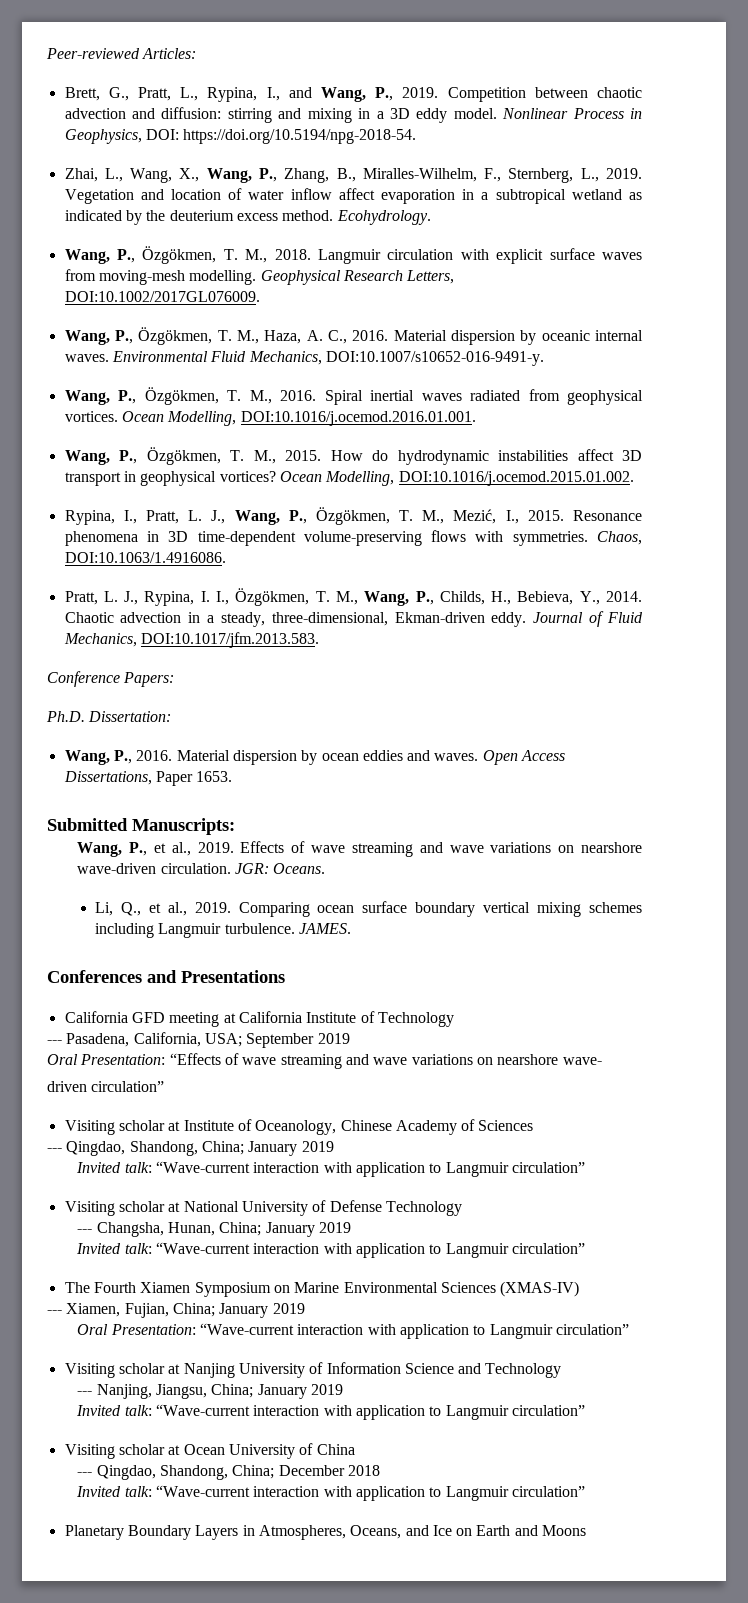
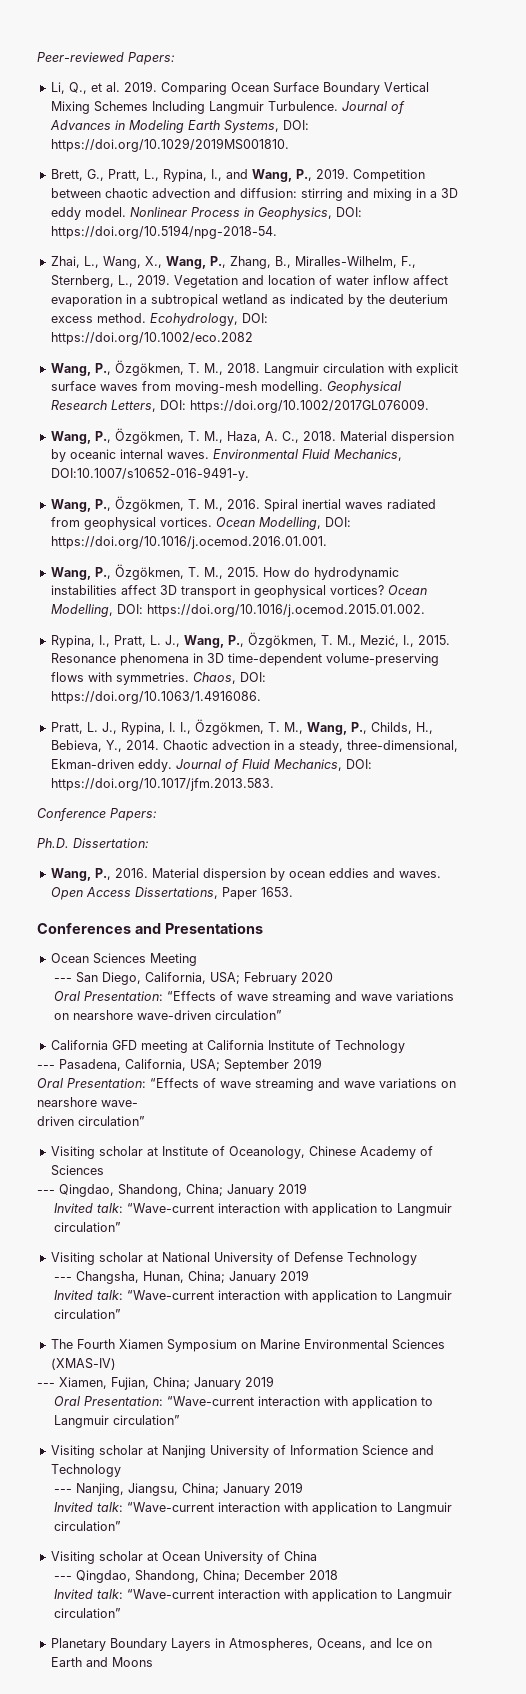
- Peer-reviewed Articles:
+ Peer-reviewed Papers:
+ Li, Q., et al. 2019. Comparing Ocean Surface Boundary Vertical Mixing Schemes Including Langmuir Turbulence. Journal of Advances in Modeling Earth Systems, DOI: https://doi.org/10.1029/2019MS001810.
- Ecohydrology.
+ Ecohydrology, DOI: https://doi.org/10.1002/eco.2082
- Geophysical Research Letters, DOI:10.1002/2017GL076009.
+ Geophysical Research Letters, DOI: https://doi.org/10.1002/2017GL076009.
- Wang, P., Özgökmen, T. M., Haza, A. C., 2016.
+ Wang, P., Özgökmen, T. M., Haza, A. C., 2018.
- Ocean Modelling, DOI:10.1016/j.ocemod.2016.01.001.
+ Ocean Modelling, DOI: https://doi.org/10.1016/j.ocemod.2016.01.001.
- Ocean Modelling, DOI:10.1016/j.ocemod.2015.01.002.
+ Ocean Modelling, DOI: https://doi.org/10.1016/j.ocemod.2015.01.002.
- Chaos, DOI:10.1063/1.4916086.
+ Chaos, DOI: https://doi.org/10.1063/1.4916086.
- Journal of Fluid Mechanics, DOI:10.1017/jfm.2013.583.
+ Journal of Fluid Mechanics, DOI: https://doi.org/10.1017/jfm.2013.583.
- Submitted Manuscripts:
- Wang, P., et al., 2019. Effects of wave streaming and wave variations on nearshore wave-driven circulation. JGR: Oceans.
- Li, Q., et al., 2019. Comparing ocean surface boundary vertical mixing schemes including Langmuir turbulence. JAMES.
  Conferences and Presentations
+ Ocean Sciences Meeting
+ --- San Diego, California, USA; February 2020
+ Oral Presentation: “Effects of wave streaming and wave variations on nearshore wave-driven circulation”

